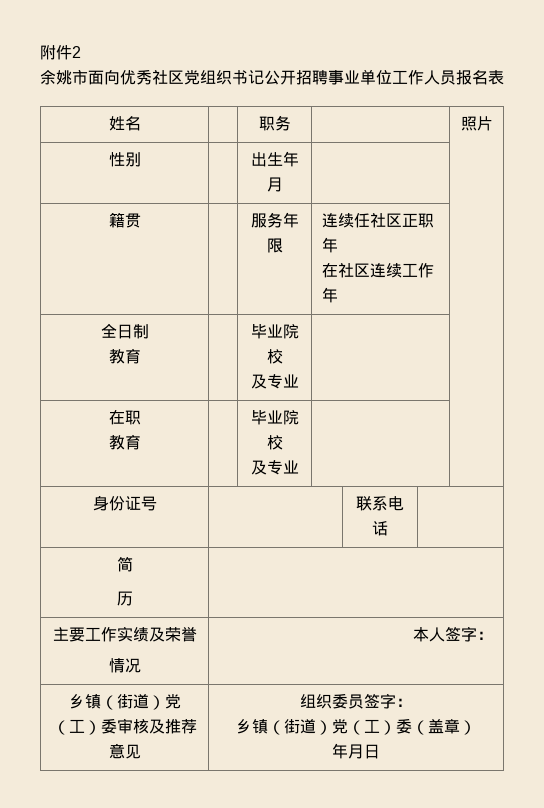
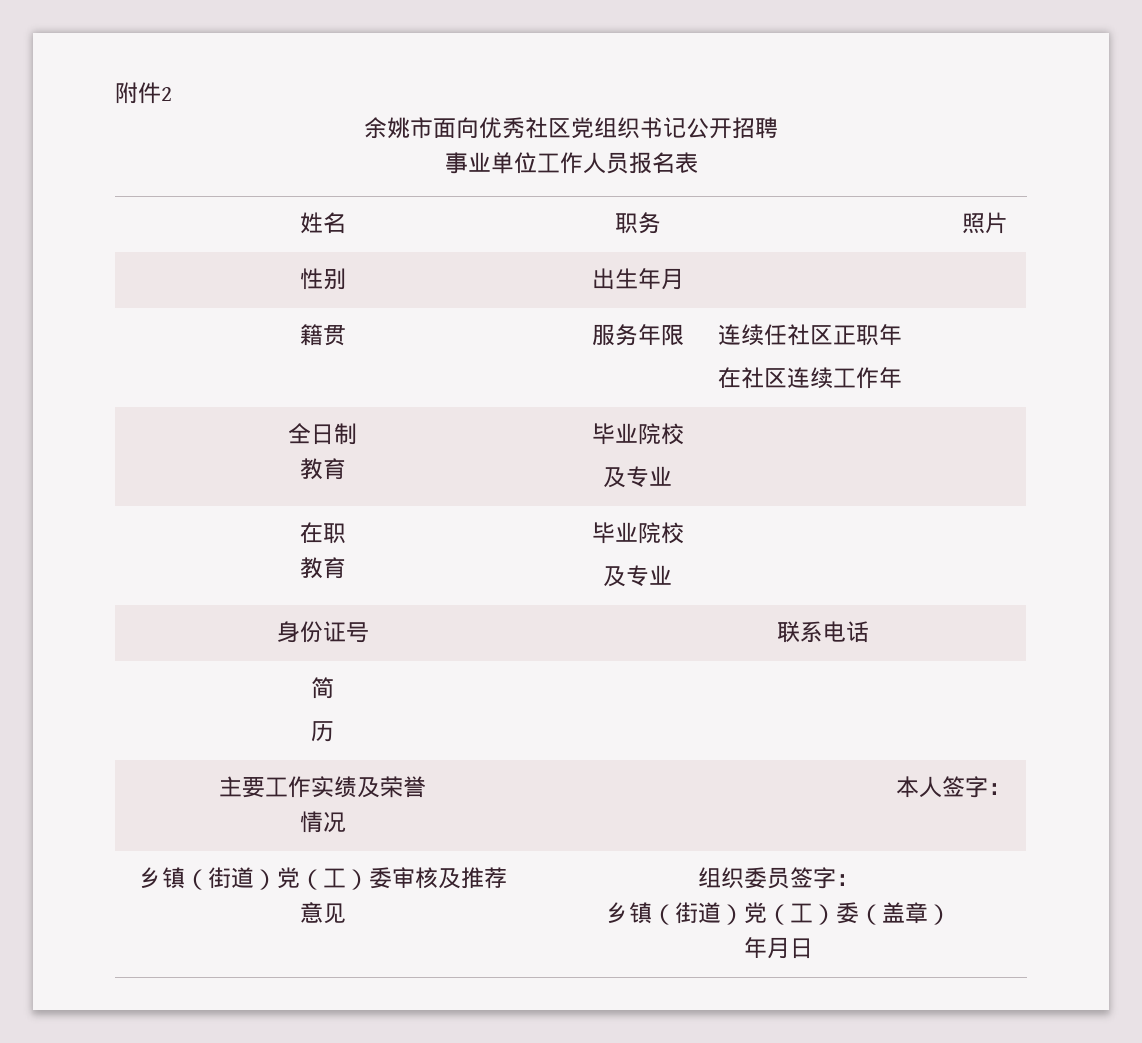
- 余姚市面向优秀社区党组织书记公开招聘事业单位工作人员报名表
+ 余姚市面向优秀社区党组织书记公开招聘
+ 事业单位工作人员报名表

